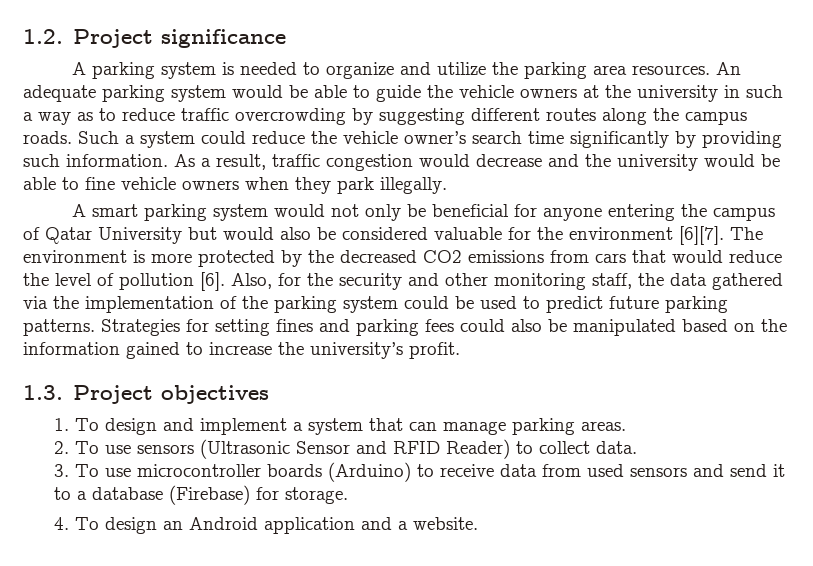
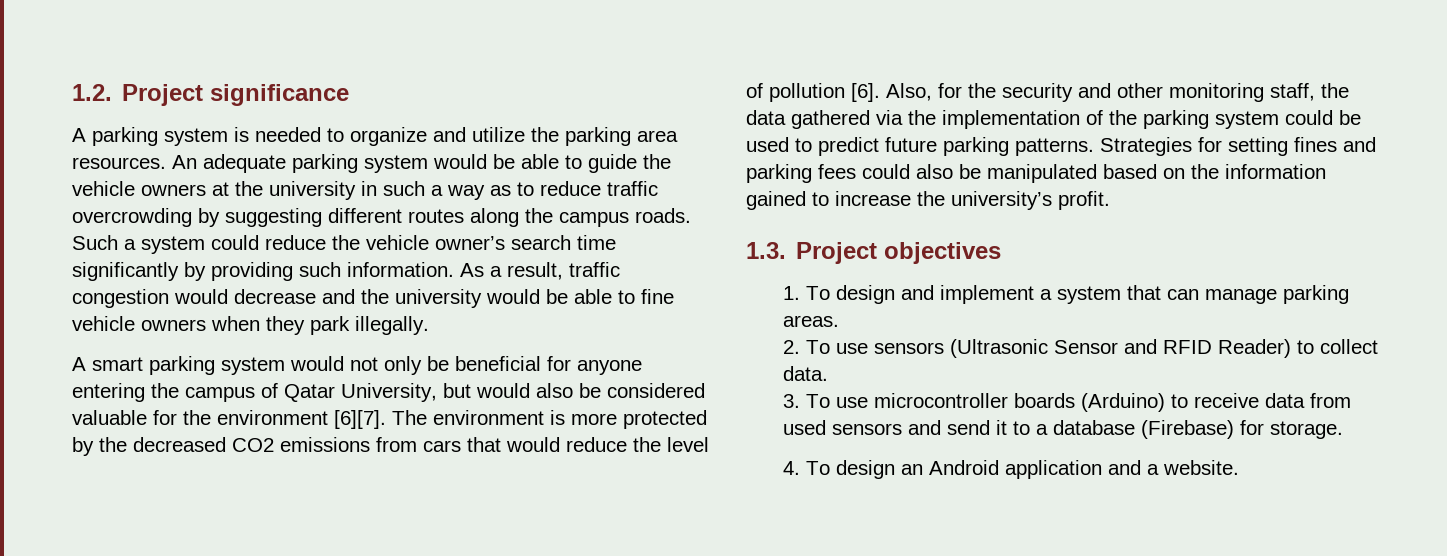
- A smart parking system would not only be beneficial for anyone entering the campus of Qatar University but would also be considered valuable for the environment [6][7].
+ A smart parking system would not only be beneficial for anyone entering the campus of Qatar University, but would also be considered valuable for the environment [6][7].

